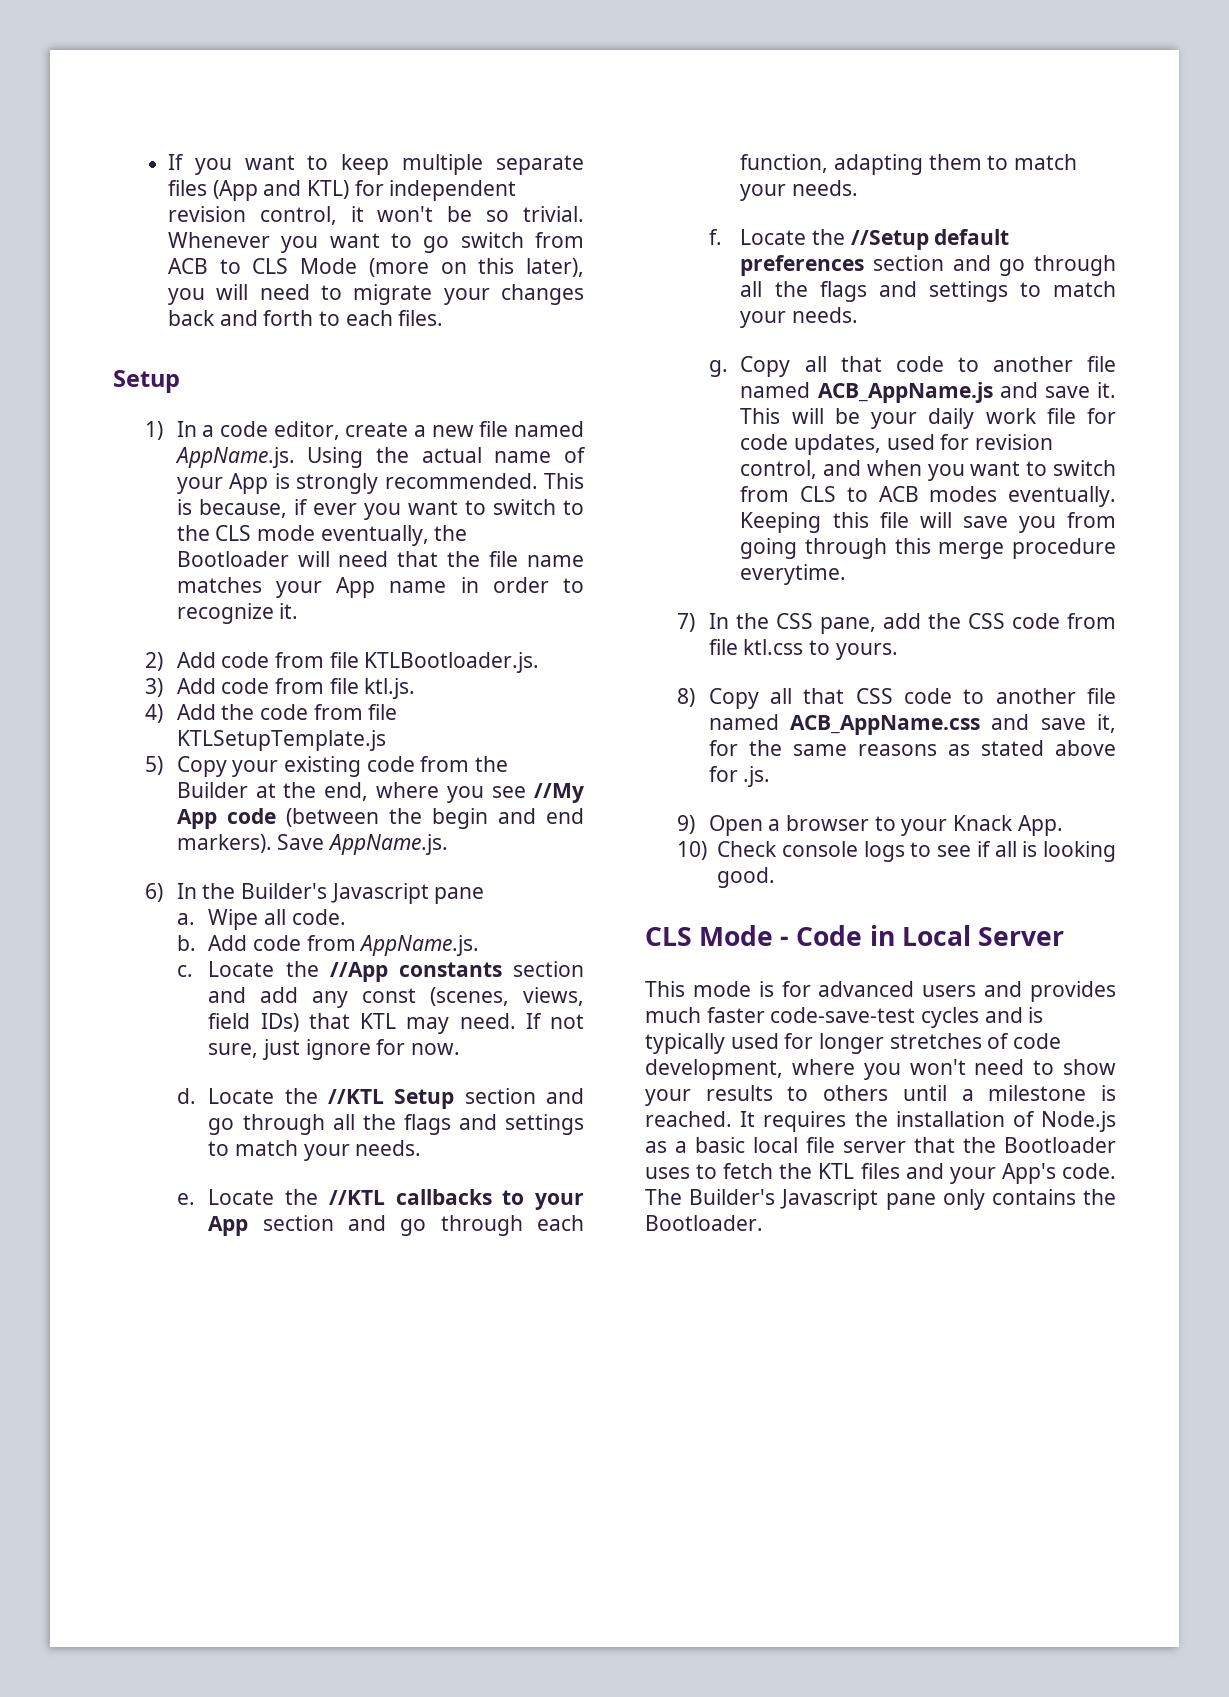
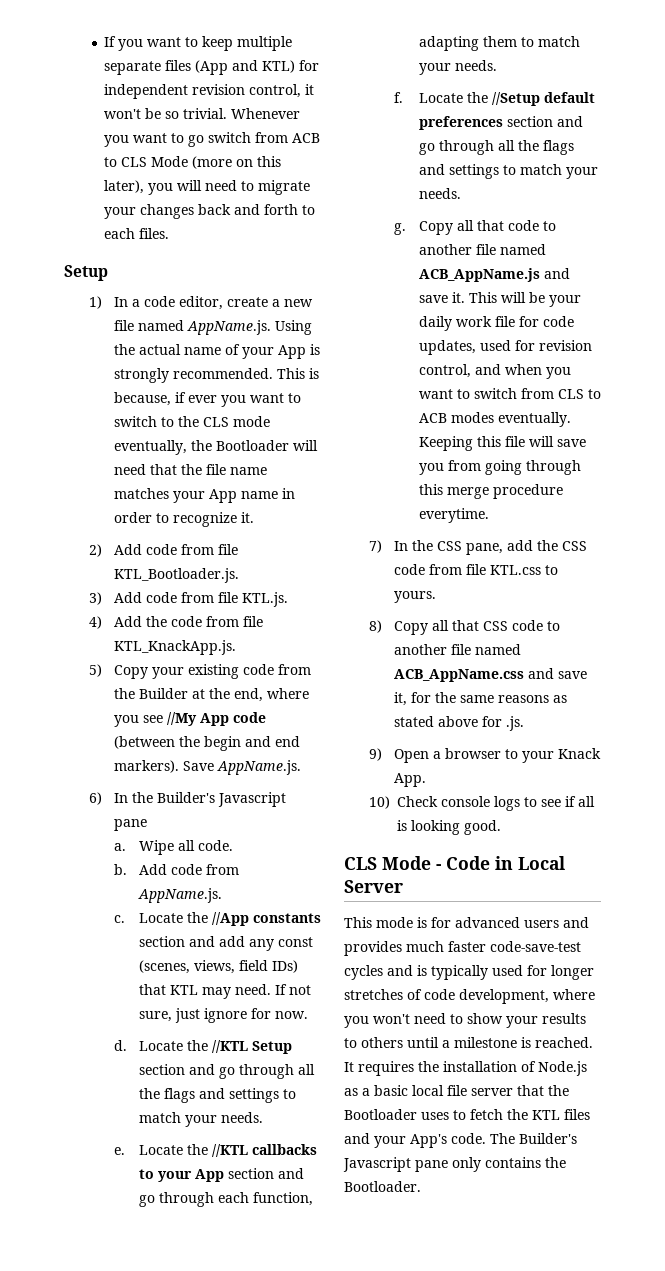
- 2) Add code from file KTLBootloader.js.
+ 2) Add code from file KTL_Bootloader.js.
- 3) Add code from file ktl.js.
+ 3) Add code from file KTL.js.
- 4) Add the code from file KTLSetupTemplate.js
+ 4) Add the code from file KTL_KnackApp.js.
- 7) In the CSS pane, add the CSS code from file ktl.css to yours.
+ 7) In the CSS pane, add the CSS code from file KTL.css to yours.

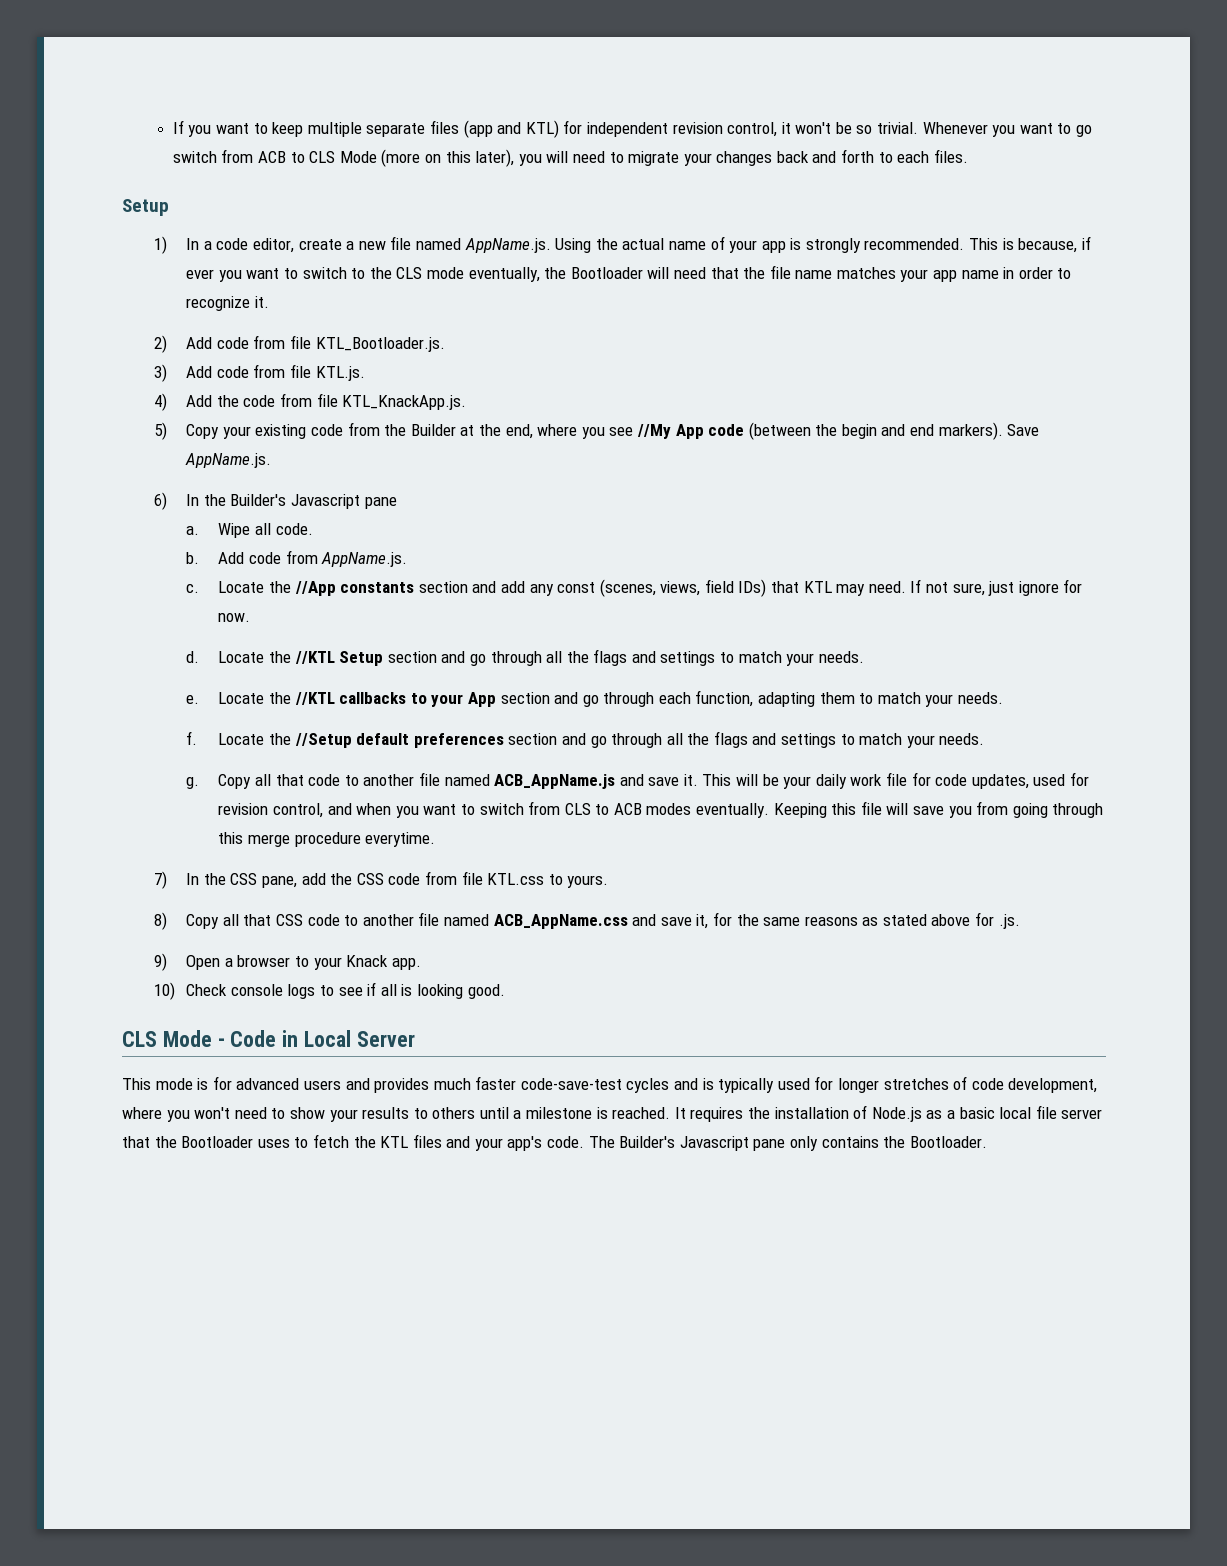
- If you want to keep multiple separate files (App and KTL) for independent revision control, it won't be so trivial.
+ If you want to keep multiple separate files (app and KTL) for independent revision control, it won't be so trivial.
- 1) In a code editor, create a new file named AppName.js. Using the actual name of your App is strongly recommended.
+ 1) In a code editor, create a new file named AppName.js. Using the actual name of your app is strongly recommended.
- This is because, if ever you want to switch to the CLS mode eventually, the Bootloader will need that the file name matches your App name in order to recognize it.
+ This is because, if ever you want to switch to the CLS mode eventually, the Bootloader will need that the file name matches your app name in order to recognize it.
- 9) Open a browser to your Knack App.
+ 9) Open a browser to your Knack app.
- It requires the installation of Node.js as a basic local file server that the Bootloader uses to fetch the KTL files and your App's code.
+ It requires the installation of Node.js as a basic local file server that the Bootloader uses to fetch the KTL files and your app's code.

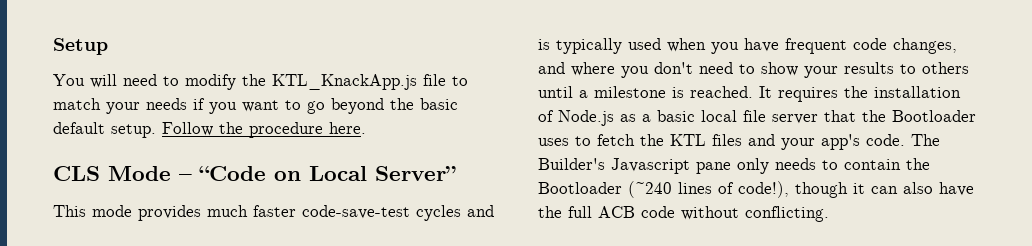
- If you want to keep multiple separate files (app and KTL) for independent revision control, it won't be so trivial. Whenever you want to go switch from ACB to CLS Mode (more on this later), you will need to migrate your changes back and forth to each files.
  Setup
- 1) In a code editor, create a new file named AppName.js. Using the actual name of your app is strongly recommended. This is because, if ever you want to switch to the CLS mode eventually, the Bootloader will need that the file name matches your app name in order to recognize it.
- 2) Add code from file KTL_Bootloader.js.
- 3) Add code from file KTL.js.
- 4) Add the code from file KTL_KnackApp.js.
- 5) Copy your existing code from the Builder at the end, where you see //My App code (between the begin and end markers). Save AppName.js.
- 6) In the Builder's Javascript pane
- a. Wipe all code.
- b. Add code from AppName.js.
- c. Locate the //App constants section and add any const (scenes, views, field IDs) that KTL may need. If not sure, just ignore for now.
- d. Locate the //KTL Setup section and go through all the flags and settings to match your needs.
- e. Locate the //KTL callbacks to your App section and go through each function, adapting them to match your needs.
- f. Locate the //Setup default preferences section and go through all the flags and settings to match your needs.
- g. Copy all that code to another file named ACB_AppName.js and save it. This will be your daily work file for code updates, used for revision control, and when you want to switch from CLS to ACB modes eventually. Keeping this file will save you from going through this merge procedure everytime.
- 7) In the CSS pane, add the CSS code from file KTL.css to yours.
- 8) Copy all that CSS code to another file named ACB_AppName.css and save it, for the same reasons as stated above for .js.
- 9) Open a browser to your Knack app.
- 10) Check console logs to see if all is looking good.
- CLS Mode - Code in Local Server
- This mode is for advanced users and provides much faster code-save-test cycles and is typically used for longer stretches of code development, where you won't need to show your results to others until a milestone is reached.
+ You will need to modify the KTL_KnackApp.js file to match your needs if you want to go beyond the basic default setup. Follow the procedure here.
+ CLS Mode – “Code on Local Server”
+ This mode provides much faster code-save-test cycles and is typically used when you have frequent code changes, and where you don't need to show your results to others until a milestone is reached.
- The Builder's Javascript pane only contains the Bootloader.
+ The Builder's Javascript pane only needs to contain the Bootloader (~240 lines of code!), though it can also have the full ACB code without conflicting.

